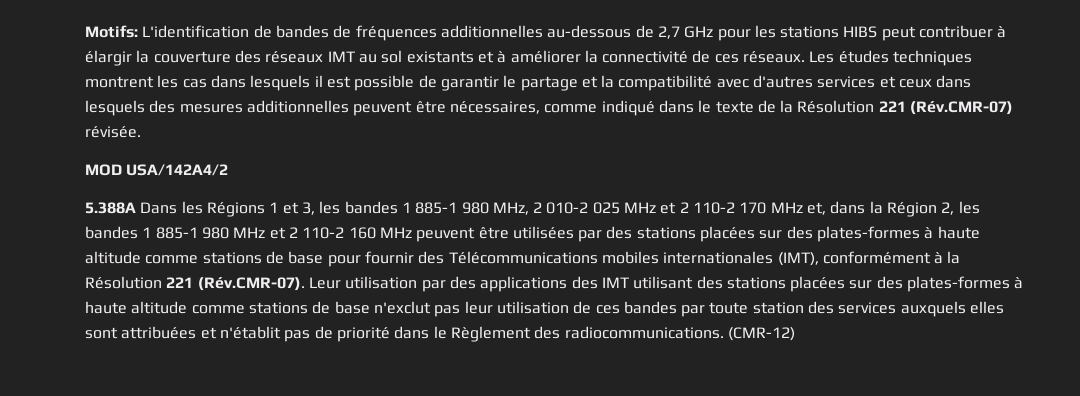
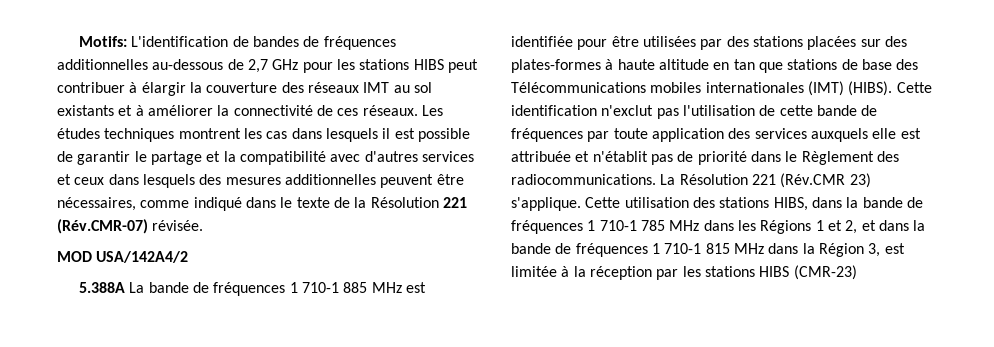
- 5.388A Dans les Régions 1 et 3, les bandes 1 885-1 980 MHz, 2 010-2 025 MHz et 2 110-2 170 MHz et, dans la Région 2, les bandes 1 885-1 980 MHz et 2 110-2 160 MHz peuvent être utilisées par des stations placées sur des plates-formes à haute altitude comme stations de base pour fournir des Télécommunications mobiles internationales (IMT), conformément à la Résolution 221 (Rév.CMR-07). Leur utilisation par des applications des IMT utilisant des stations placées sur des plates-formes à haute altitude comme stations de base n'exclut pas leur utilisation de ces bandes par toute station des services auxquels elles sont attribuées et n'établit pas de priorité dans le Règlement des radiocommunications.
+ 5.388A La bande de fréquences 1 710-1 885 MHz est identifiée pour être utilisées par des stations placées sur des plates-formes à haute altitude en tan que stations de base des Télécommunications mobiles internationales (IMT) (HIBS). Cette identification n'exclut pas l'utilisation de cette bande de fréquences par toute application des services auxquels elle est attribuée et n'établit pas de priorité dans le Règlement des radiocommunications.
- (CMR-12)
+ La Résolution 221 (Rév.CMR 23) s'applique. Cette utilisation des stations HIBS, dans la bande de fréquences 1 710-1 785 MHz dans les Régions 1 et 2, et dans la bande de fréquences 1 710-1 815 MHz dans la Région 3, est limitée à la réception par les stations HIBS (CMR-23)

